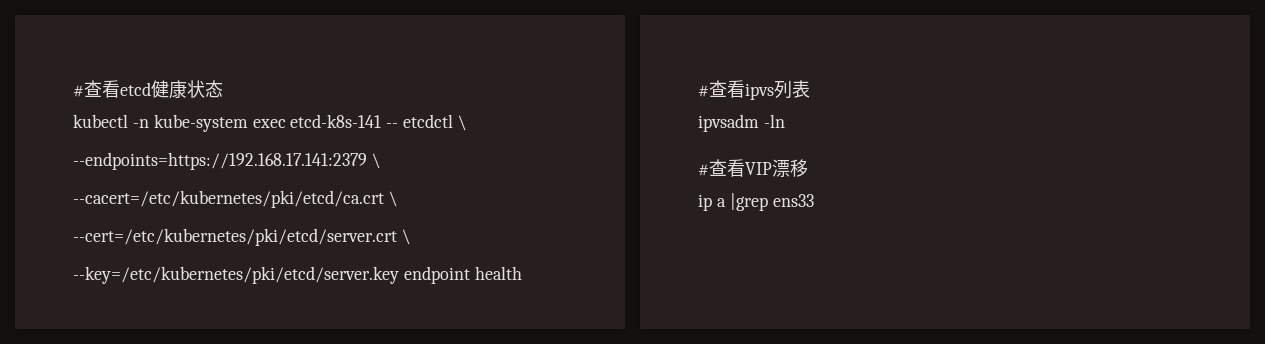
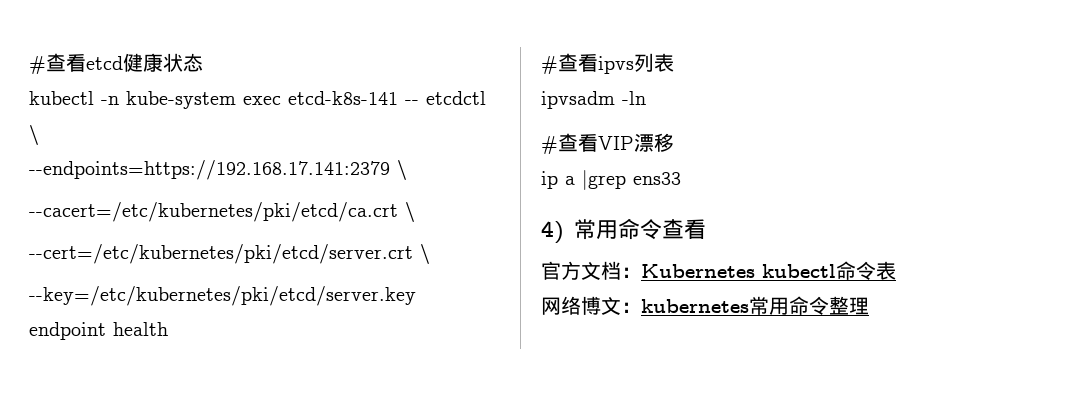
+ 4)常用命令查看
+ 官方文档：Kubernetes kubectl命令表
+ 网络博文：kubernetes常用命令整理

